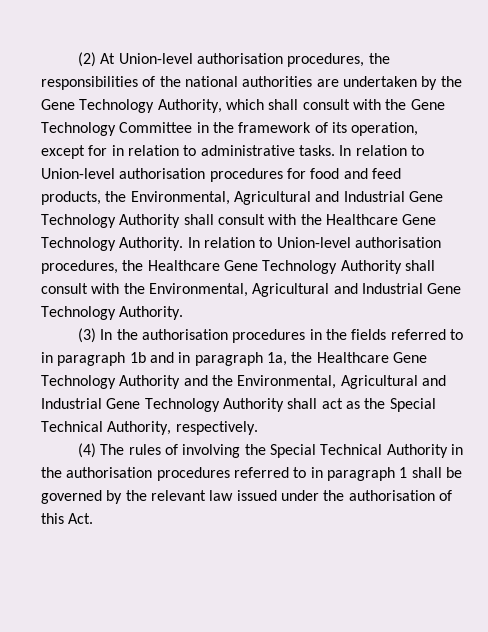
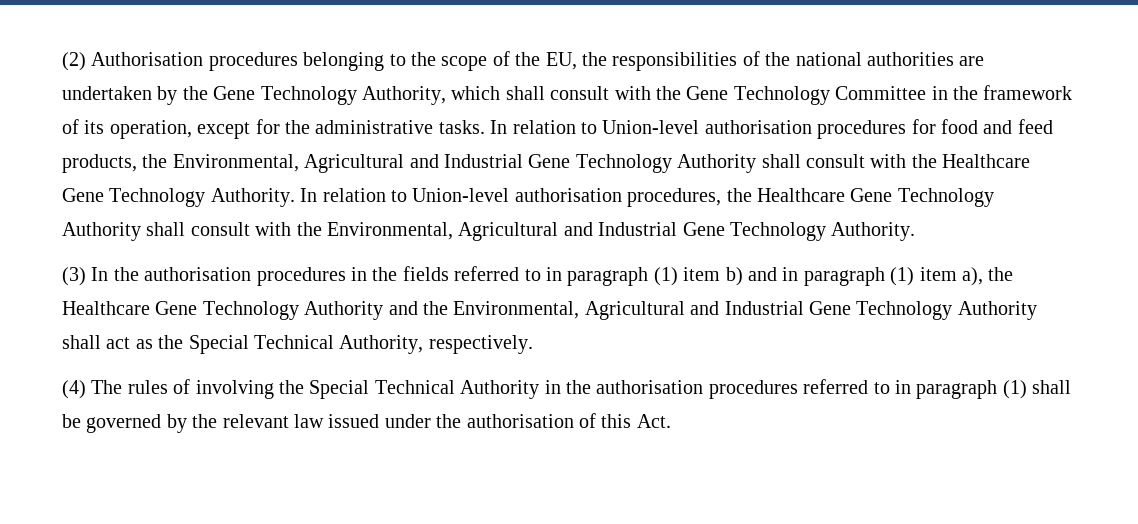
- (2) At Union-level authorisation procedures, the responsibilities of the national authorities are undertaken by the Gene Technology Authority, which shall consult with the Gene Technology Committee in the framework of its operation, except for in relation to administrative tasks.
+ (2) Authorisation procedures belonging to the scope of the EU, the responsibilities of the national authorities are undertaken by the Gene Technology Authority, which shall consult with the Gene Technology Committee in the framework of its operation, except for the administrative tasks.
- (3) In the authorisation procedures in the fields referred to in paragraph 1b and in paragraph 1a, the Healthcare Gene Technology Authority and the Environmental, Agricultural and Industrial Gene Technology Authority shall act as the Special Technical Authority, respectively.
+ (3) In the authorisation procedures in the fields referred to in paragraph (1) item b) and in paragraph (1) item a), the Healthcare Gene Technology Authority and the Environmental, Agricultural and Industrial Gene Technology Authority shall act as the Special Technical Authority, respectively.
- (4) The rules of involving the Special Technical Authority in the authorisation procedures referred to in paragraph 1 shall be governed by the relevant law issued under the authorisation of this Act.
+ (4) The rules of involving the Special Technical Authority in the authorisation procedures referred to in paragraph (1) shall be governed by the relevant law issued under the authorisation of this Act.

